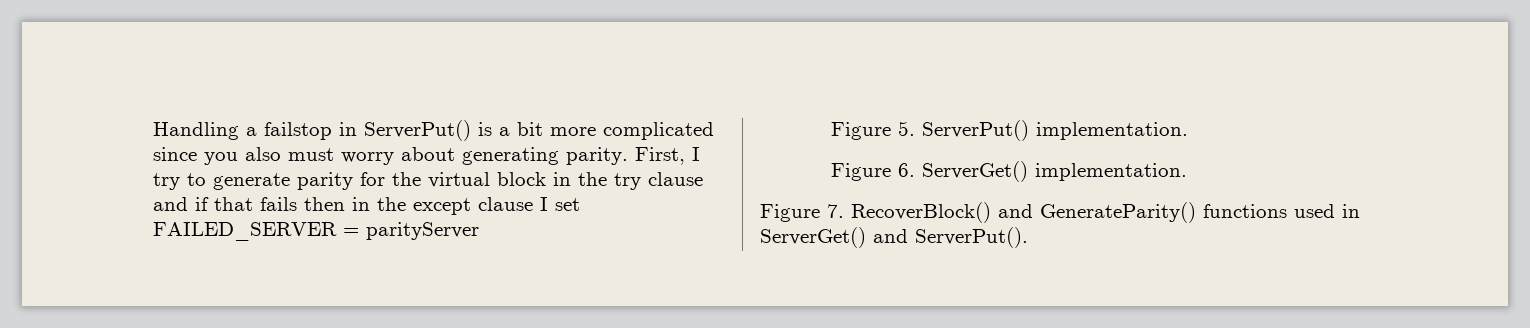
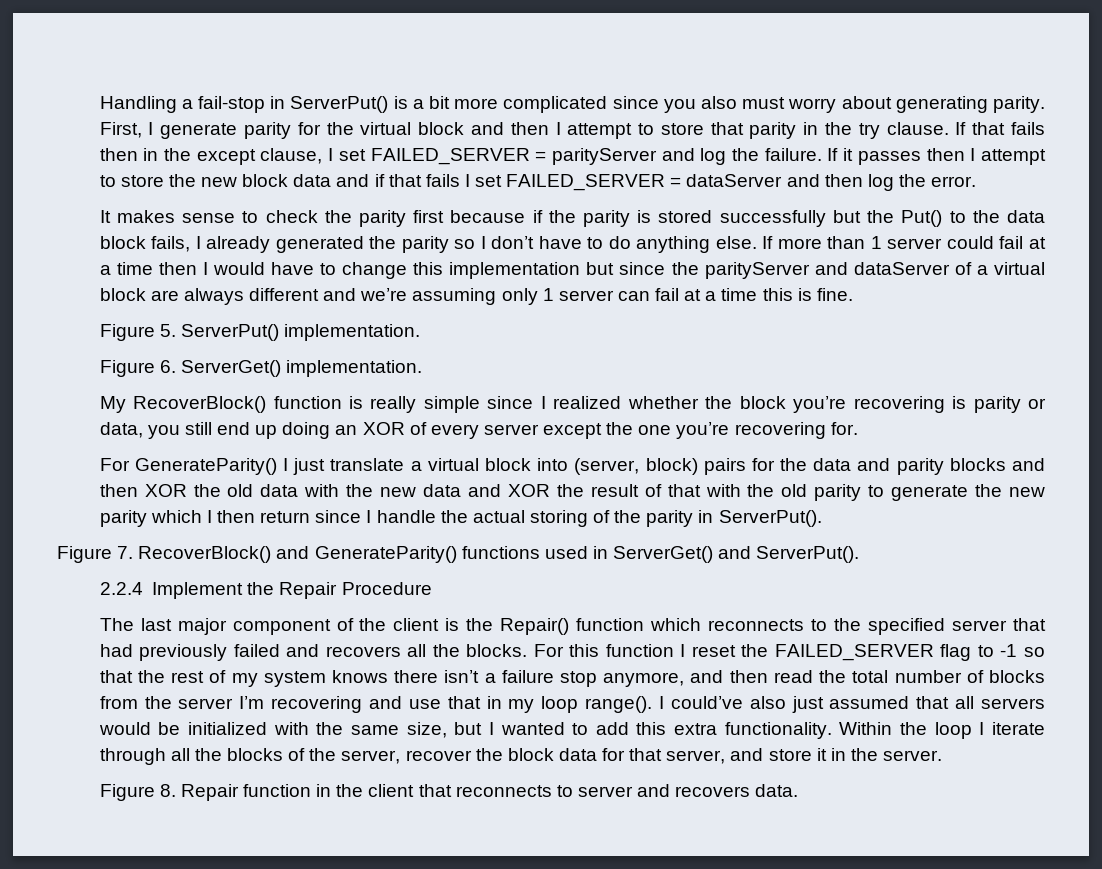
- Handling a failstop in ServerPut() is a bit more complicated since you also must worry about generating parity.
+ Handling a fail-stop in ServerPut() is a bit more complicated since you also must worry about generating parity.
- First, I try to generate parity for the virtual block in the try clause and if that fails then in the except clause I set FAILED_SERVER = parityServer
+ First, I generate parity for the virtual block and then I attempt to store that parity in the try clause. If that fails then in the except clause, I set FAILED_SERVER = parityServer and log the failure. If it passes then I attempt to store the new block data and if that fails I set FAILED_SERVER = dataServer and then log the error.
+ It makes sense to check the parity first because if the parity is stored successfully but the Put() to the data block fails, I already generated the parity so I don’t have to do anything else. If more than 1 server could fail at a time then I would have to change this implementation but since the parityServer and dataServer of a virtual block are always different and we’re assuming only 1 server can fail at a time this is fine.
+ My RecoverBlock() function is really simple since I realized whether the block you’re recovering is parity or data, you still end up doing an XOR of every server except the one you’re recovering for.
+ For GenerateParity() I just translate a virtual block into (server, block) pairs for the data and parity blocks and then XOR the old data with the new data and XOR the result of that with the old parity to generate the new parity which I then return since I handle the actual storing of the parity in ServerPut().
+ 2.2.4 Implement the Repair Procedure
+ The last major component of the client is the Repair() function which reconnects to the specified server that had previously failed and recovers all the blocks. For this function I reset the FAILED_SERVER flag to -1 so that the rest of my system knows there isn’t a failure stop anymore, and then read the total number of blocks from the server I’m recovering and use that in my loop range(). I could’ve also just assumed that all servers would be initialized with the same size, but I wanted to add this extra functionality. Within the loop I iterate through all the blocks of the server, recover the block data for that server, and store it in the server.
+ Figure 8. Repair function in the client that reconnects to server and recovers data.

